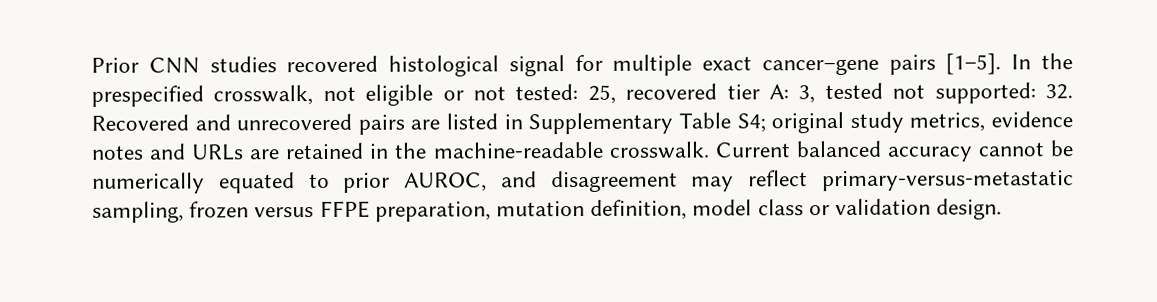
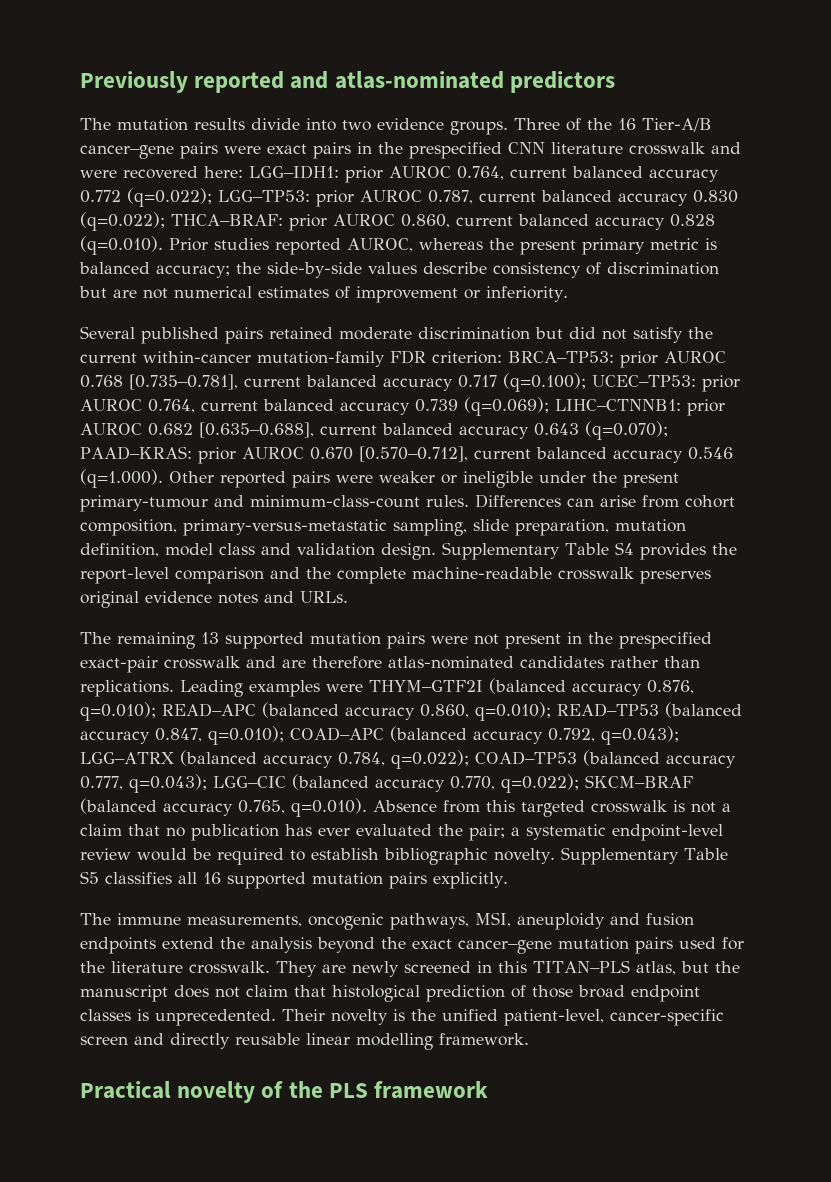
- Prior CNN studies recovered histological signal for multiple exact cancer–gene pairs [1–5]. In the prespecified crosswalk, not eligible or not tested: 25, recovered tier A: 3, tested not supported: 32. Recovered and unrecovered pairs are listed in Supplementary Table S4; original study metrics, evidence notes and URLs are retained in the machine-readable crosswalk. Current balanced accuracy cannot be numerically equated to prior AUROC, and disagreement may reflect primary-versus-metastatic sampling, frozen versus FFPE preparation, mutation definition, model class or validation design.
+ Previously reported and atlas-nominated predictors
+ The mutation results divide into two evidence groups. Three of the 16 Tier-A/B cancer–gene pairs were exact pairs in the prespecified CNN literature crosswalk and were recovered here: LGG–IDH1: prior AUROC 0.764, current balanced accuracy 0.772 (q=0.022); LGG–TP53: prior AUROC 0.787, current balanced accuracy 0.830 (q=0.022); THCA–BRAF: prior AUROC 0.860, current balanced accuracy 0.828 (q=0.010). Prior studies reported AUROC, whereas the present primary metric is balanced accuracy; the side-by-side values describe consistency of discrimination but are not numerical estimates of improvement or inferiority.
+ Several published pairs retained moderate discrimination but did not satisfy the current within-cancer mutation-family FDR criterion: BRCA–TP53: prior AUROC 0.768 [0.735–0.781], current balanced accuracy 0.717 (q=0.100); UCEC–TP53: prior AUROC 0.764, current balanced accuracy 0.739 (q=0.069); LIHC–CTNNB1: prior AUROC 0.682 [0.635–0.688], current balanced accuracy 0.643 (q=0.070); PAAD–KRAS: prior AUROC 0.670 [0.570–0.712], current balanced accuracy 0.546 (q=1.000). Other reported pairs were weaker or ineligible under the present primary-tumour and minimum-class-count rules. Differences can arise from cohort composition, primary-versus-metastatic sampling, slide preparation, mutation definition, model class and validation design.
+ Supplementary Table S4 provides the report-level comparison and the complete machine-readable crosswalk preserves original evidence notes and URLs.
+ The remaining 13 supported mutation pairs were not present in the prespecified exact-pair crosswalk and are therefore atlas-nominated candidates rather than replications. Leading examples were THYM–GTF2I (balanced accuracy 0.876, q=0.010); READ–APC (balanced accuracy 0.860, q=0.010); READ–TP53 (balanced accuracy 0.847, q=0.010); COAD–APC (balanced accuracy 0.792, q=0.043); LGG–ATRX (balanced accuracy 0.784, q=0.022); COAD–TP53 (balanced accuracy 0.777, q=0.043); LGG–CIC (balanced accuracy 0.770, q=0.022); SKCM–BRAF (balanced accuracy 0.765, q=0.010). Absence from this targeted crosswalk is not a claim that no publication has ever evaluated the pair; a systematic endpoint-level review would be required to establish bibliographic novelty. Supplementary Table S5 classifies all 16 supported mutation pairs explicitly.
+ The immune measurements, oncogenic pathways, MSI, aneuploidy and fusion endpoints extend the analysis beyond the exact cancer–gene mutation pairs used for the literature crosswalk. They are newly screened in this TITAN–PLS atlas, but the manuscript does not claim that histological prediction of those broad endpoint classes is unprecedented. Their novelty is the unified patient-level, cancer-specific screen and directly reusable linear modelling framework.
+ Practical novelty of the PLS framework

